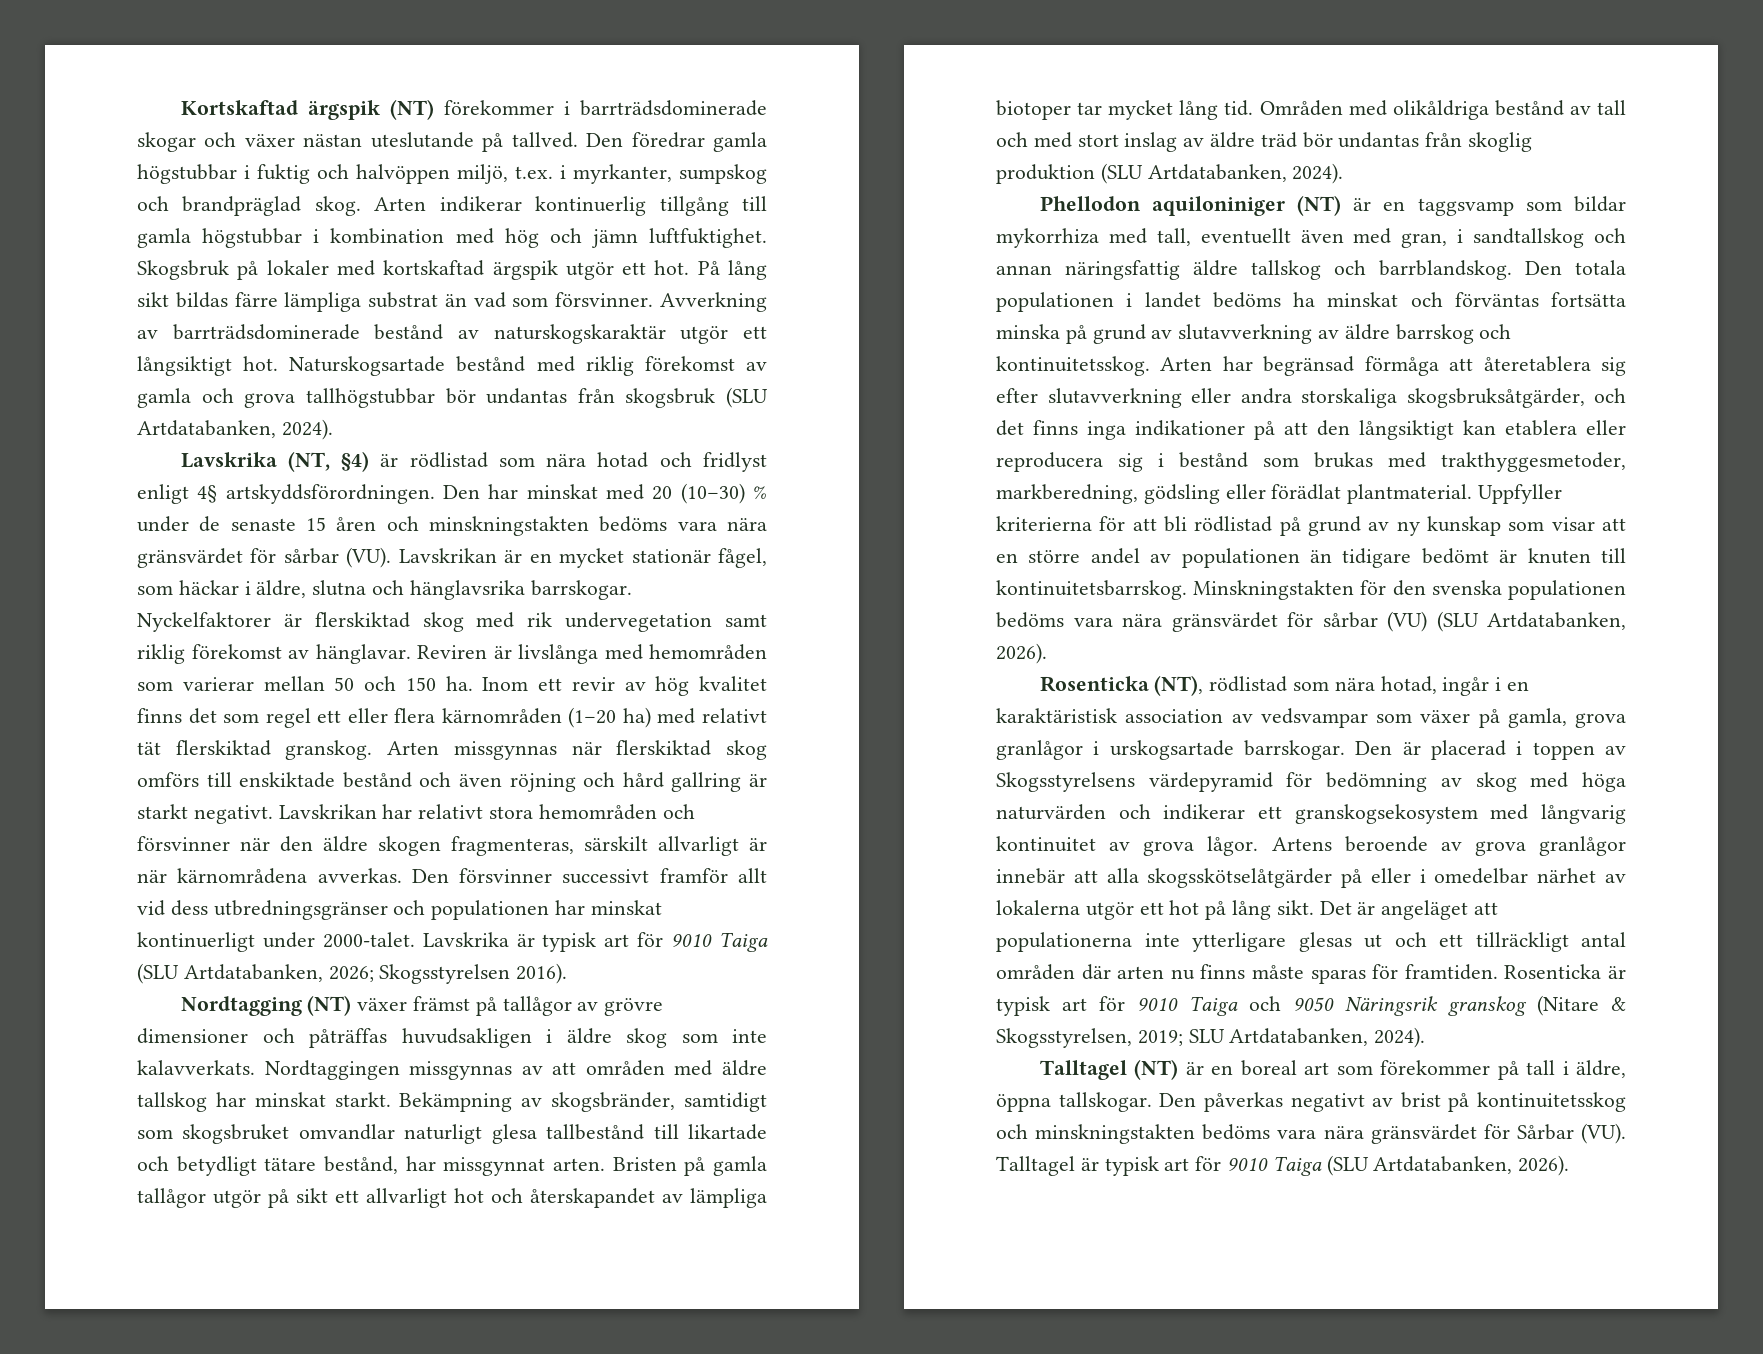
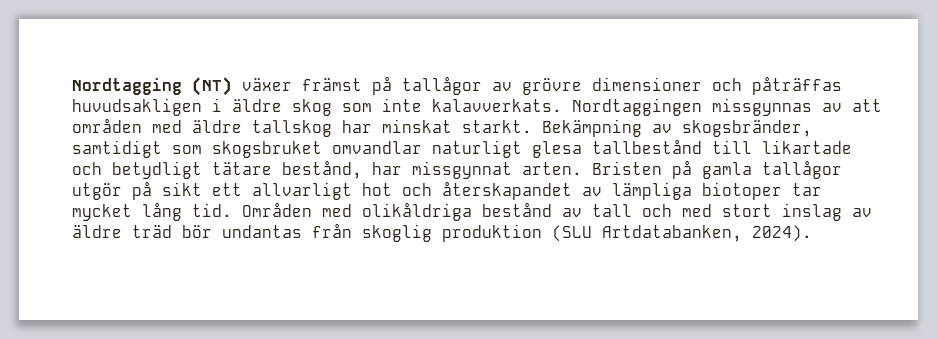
- Kortskaftad ärgspik (NT) förekommer i barrträdsdominerade skogar och växer nästan uteslutande på tallved. Den föredrar gamla högstubbar i fuktig och halvöppen miljö, t.ex. i myrkanter, sumpskog och brandpräglad skog. Arten indikerar kontinuerlig tillgång till gamla högstubbar i kombination med hög och jämn luftfuktighet. Skogsbruk på lokaler med kortskaftad ärgspik utgör ett hot. På lång sikt bildas färre lämpliga substrat än vad som försvinner. Avverkning av barrträdsdominerade bestånd av naturskogskaraktär utgör ett långsiktigt hot. Naturskogsartade bestånd med riklig förekomst av gamla och grova tallhögstubbar bör undantas från skogsbruk (SLU Artdatabanken, 2024).
- Lavskrika (NT, §4) är rödlistad som nära hotad och fridlyst enligt 4§ artskyddsförordningen. Den har minskat med 20 (10–30) % under de senaste 15 åren och minskningstakten bedöms vara nära gränsvärdet för sårbar (VU). Lavskrikan är en mycket stationär fågel, som häckar i äldre, slutna och hänglavsrika barrskogar. Nyckelfaktorer är flerskiktad skog med rik undervegetation samt riklig förekomst av hänglavar. Reviren är livslånga med hemområden som varierar mellan 50 och 150 ha. Inom ett revir av hög kvalitet finns det som regel ett eller flera kärnområden (1–20 ha) med relativt tät flerskiktad granskog. Arten missgynnas när flerskiktad skog omförs till enskiktade bestånd och även röjning och hård gallring är starkt negativt. Lavskrikan har relativt stora hemområden och försvinner när den äldre skogen fragmenteras, särskilt allvarligt är när kärnområdena avverkas. Den försvinner successivt framför allt vid dess utbredningsgränser och populationen har minskat kontinuerligt under 2000-talet. Lavskrika är typisk art för 9010 Taiga (SLU Artdatabanken, 2026; Skogsstyrelsen 2016).
- Phellodon aquiloniniger (NT) är en taggsvamp som bildar mykorrhiza med tall, eventuellt även med gran, i sandtallskog och annan näringsfattig äldre tallskog och barrblandskog. Den totala populationen i landet bedöms ha minskat och förväntas fortsätta minska på grund av slutavverkning av äldre barrskog och kontinuitetsskog. Arten har begränsad förmåga att återetablera sig efter slutavverkning eller andra storskaliga skogsbruksåtgärder, och det finns inga indikationer på att den långsiktigt kan etablera eller reproducera sig i bestånd som brukas med trakthyggesmetoder, markberedning, gödsling eller förädlat plantmaterial. Uppfyller kriterierna för att bli rödlistad på grund av ny kunskap som visar att en större andel av populationen än tidigare bedömt är knuten till kontinuitetsbarrskog. Minskningstakten för den svenska populationen bedöms vara nära gränsvärdet för sårbar (VU) (SLU Artdatabanken, 2026).
- Rosenticka (NT), rödlistad som nära hotad, ingår i en karaktäristisk association av vedsvampar som växer på gamla, grova granlågor i urskogsartade barrskogar. Den är placerad i toppen av Skogsstyrelsens värdepyramid för bedömning av skog med höga naturvärden och indikerar ett granskogsekosystem med långvarig kontinuitet av grova lågor. Artens beroende av grova granlågor innebär att alla skogsskötselåtgärder på eller i omedelbar närhet av lokalerna utgör ett hot på lång sikt. Det är angeläget att populationerna inte ytterligare glesas ut och ett tillräckligt antal områden där arten nu finns måste sparas för framtiden. Rosenticka är typisk art för 9010 Taiga och 9050 Näringsrik granskog (Nitare & Skogsstyrelsen, 2019; SLU Artdatabanken, 2024).
- Talltagel (NT) är en boreal art som förekommer på tall i äldre, öppna tallskogar. Den påverkas negativt av brist på kontinuitetsskog och minskningstakten bedöms vara nära gränsvärdet för Sårbar (VU). Talltagel är typisk art för 9010 Taiga (SLU Artdatabanken, 2026).

